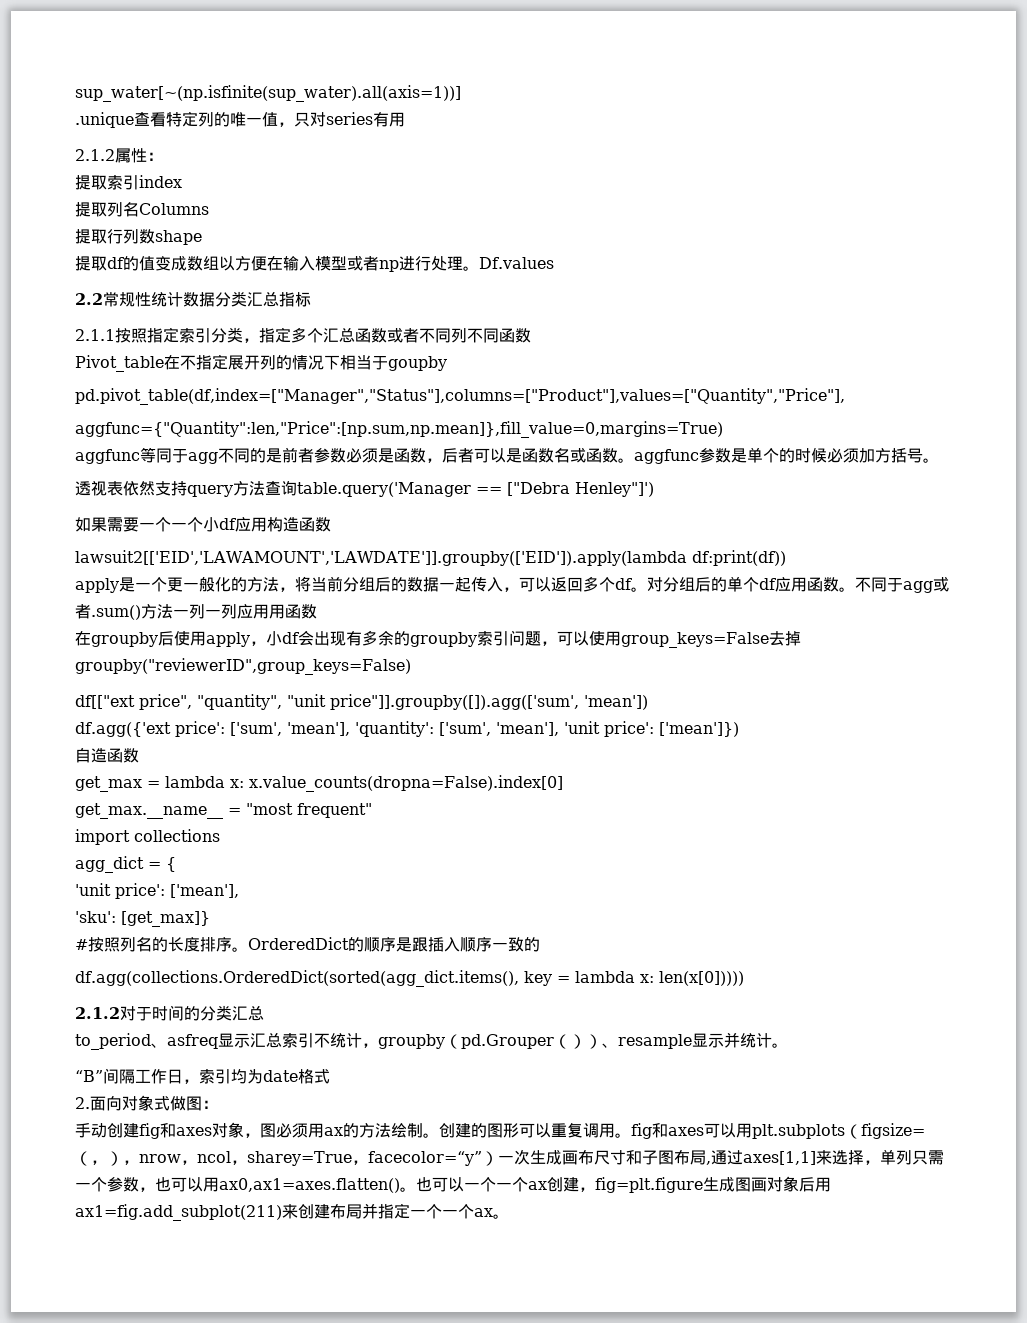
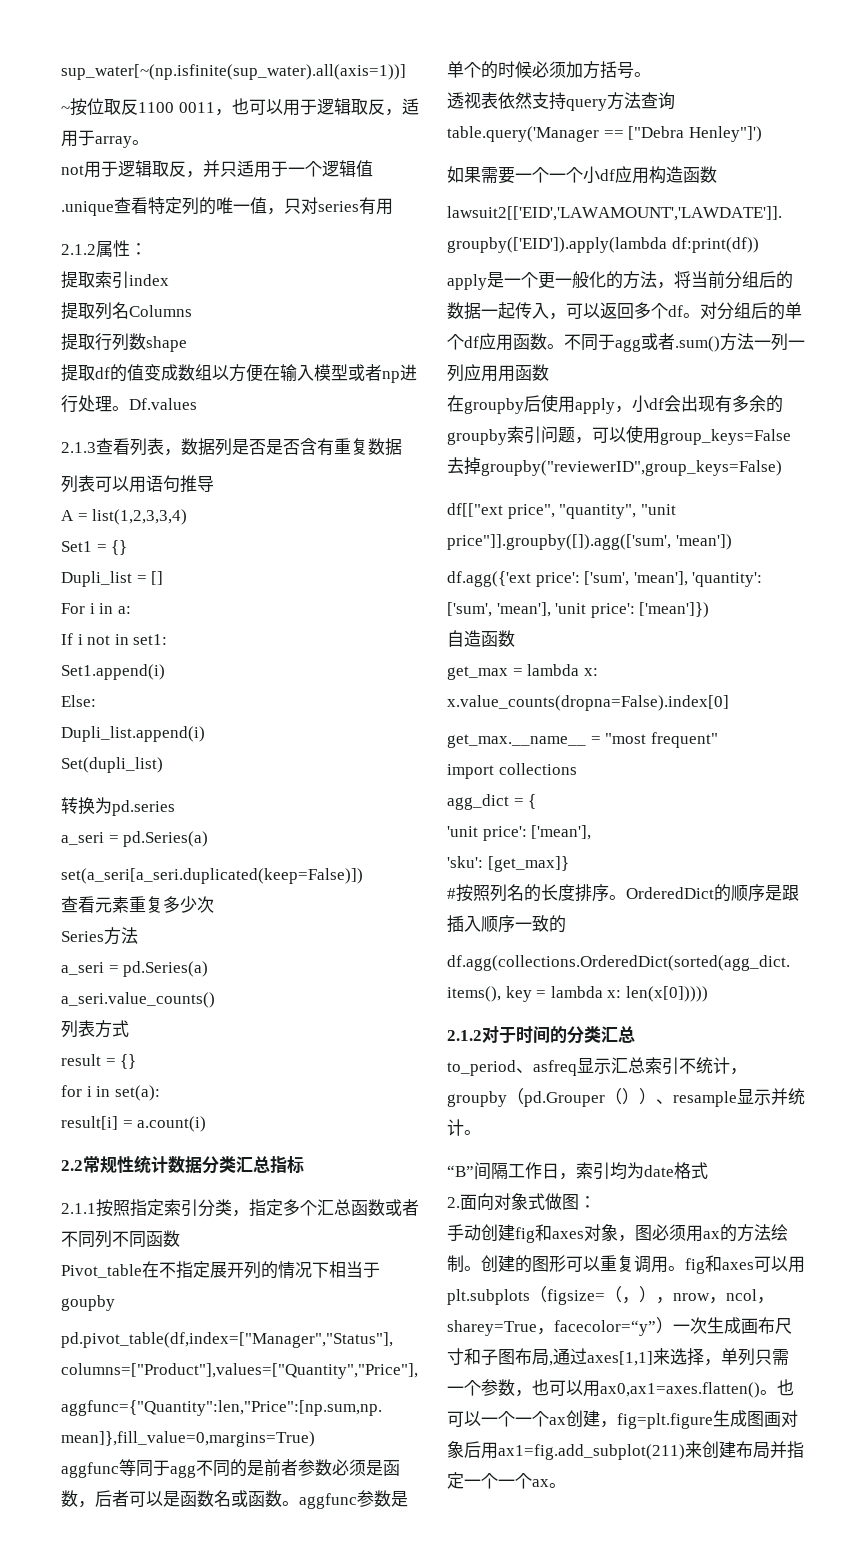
+ ~按位取反1100 0011，也可以用于逻辑取反，适用于array。
+ not用于逻辑取反，并只适用于一个逻辑值
+ 2.1.3查看列表，数据列是否是否含有重复数据
+ 列表可以用语句推导
+ A = list(1,2,3,3,4)
+ Set1 = {}
+ Dupli_list = []
+ For i in a:
+ If i not in set1:
+ Set1.append(i)
+ Else:
+ Dupli_list.append(i)
+ Set(dupli_list)
+ 转换为pd.series
+ a_seri = pd.Series(a)
+ set(a_seri[a_seri.duplicated(keep=False)])
+ 查看元素重复多少次
+ Series方法
+ a_seri = pd.Series(a)
+ a_seri.value_counts()
+ 列表方式
+ result = {}
+ for i in set(a):
+ result[i] = a.count(i)

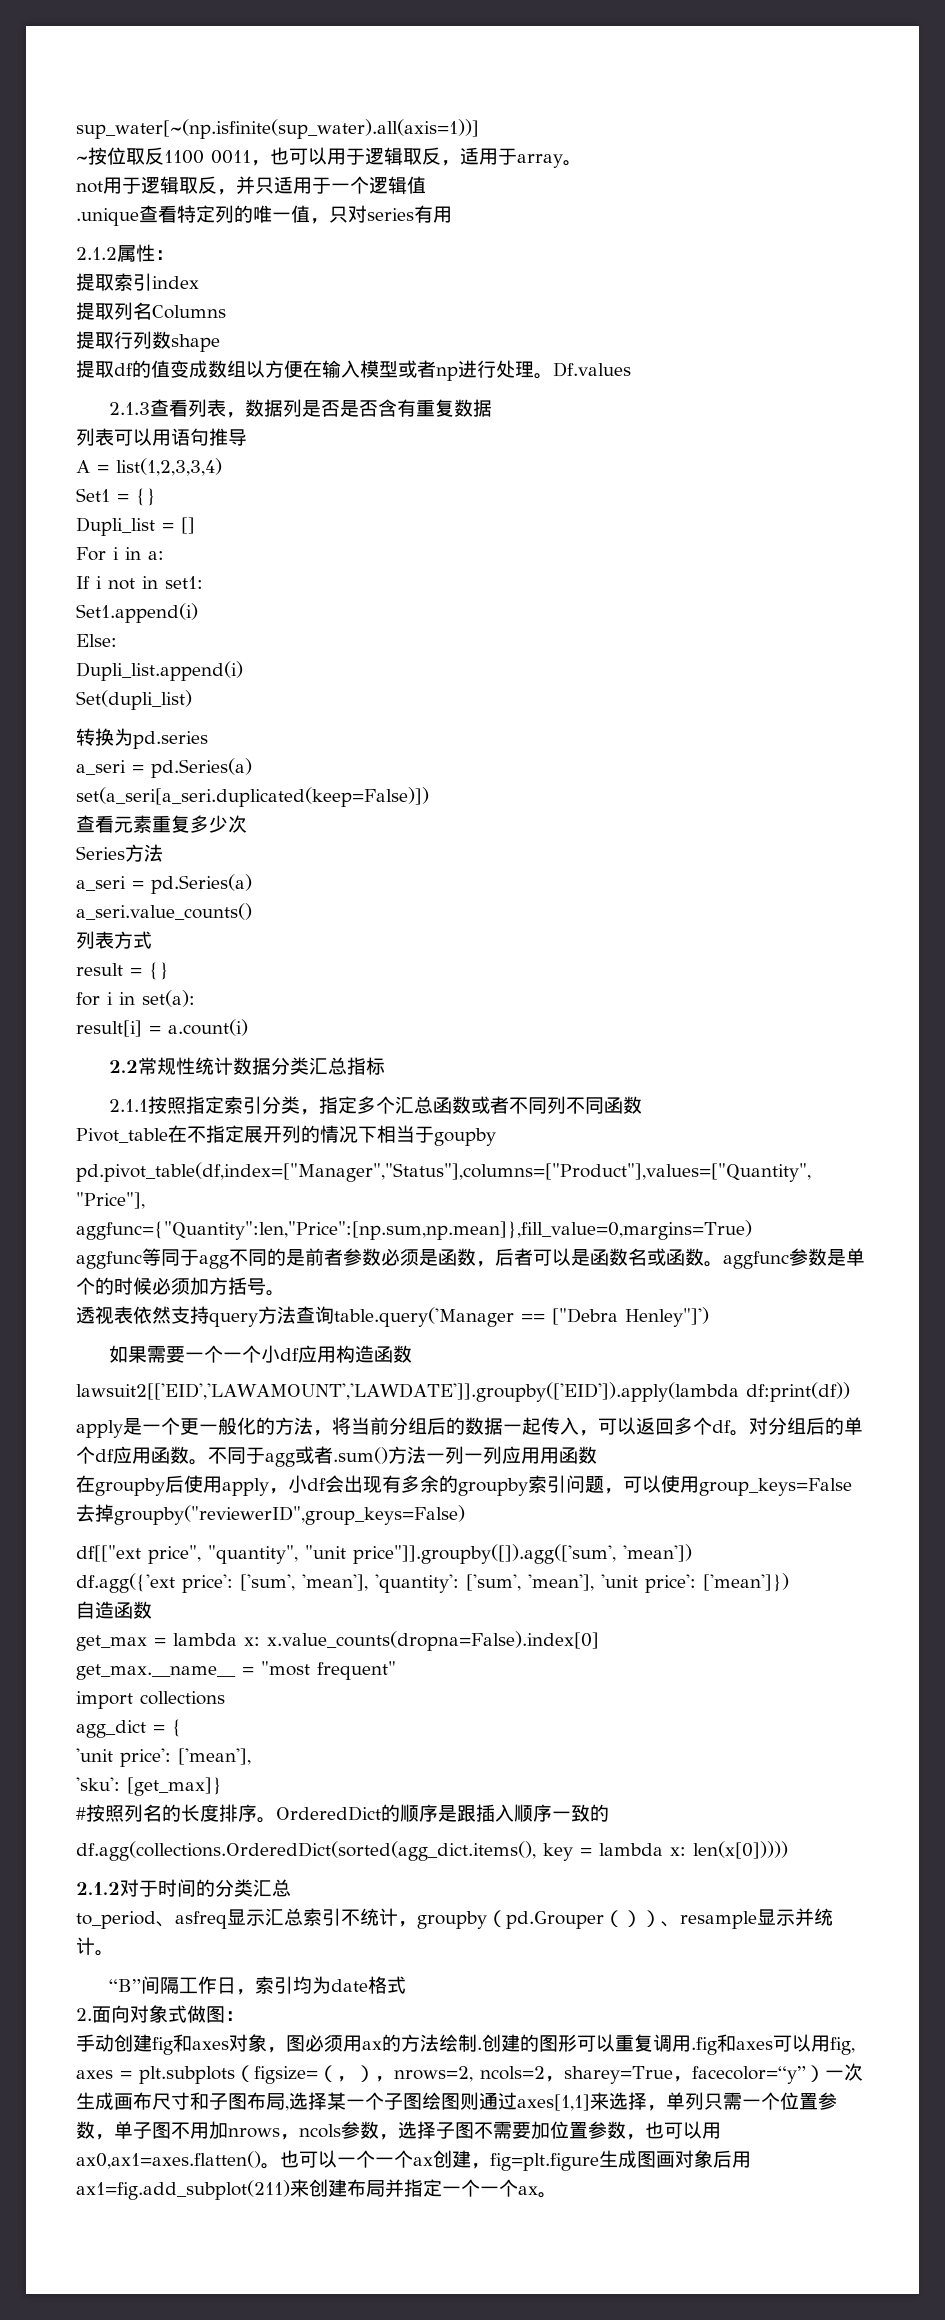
- 手动创建fig和axes对象，图必须用ax的方法绘制。
+ 手动创建fig和axes对象，图必须用ax的方法绘制.
- 创建的图形可以重复调用。fig和axes可以用plt.subplots（figsize=（，），nrow，ncol，sharey=True，facecolor=“y”）一次生成画布尺寸和子图布局,通过axes[1,1]来选择，单列只需一个参数，也可以用ax0,ax1=axes.flatten()。
+ 创建的图形可以重复调用.fig和axes可以用fig, axes = plt.subplots（figsize=（，），nrows=2, ncols=2，sharey=True，facecolor=“y”）一次生成画布尺寸和子图布局,选择某一个子图绘图则通过axes[1,1]来选择，单列只需一个位置参数，单子图不用加nrows，ncols参数，选择子图不需要加位置参数，也可以用ax0,ax1=axes.flatten()。

